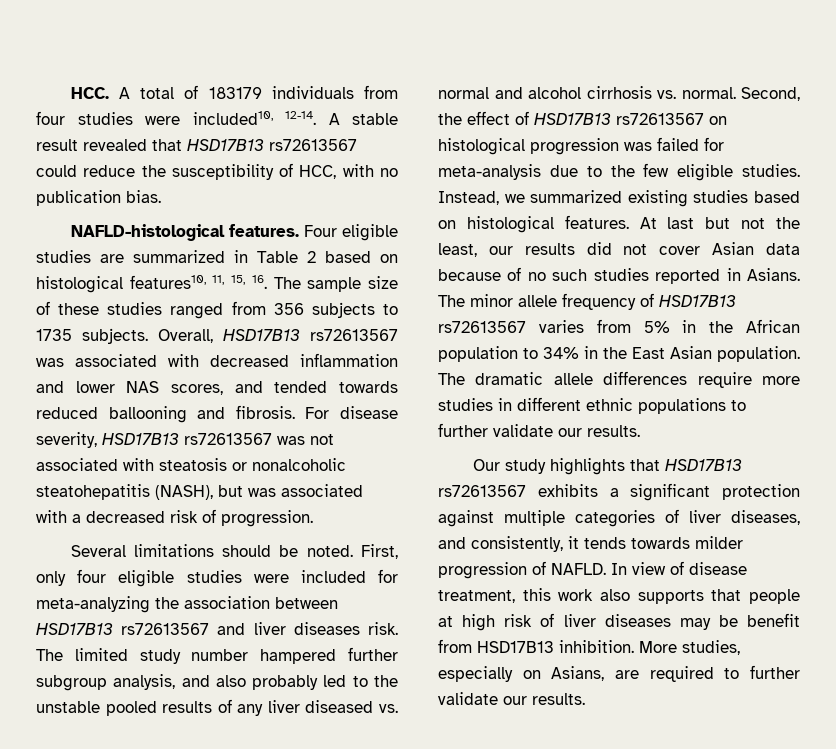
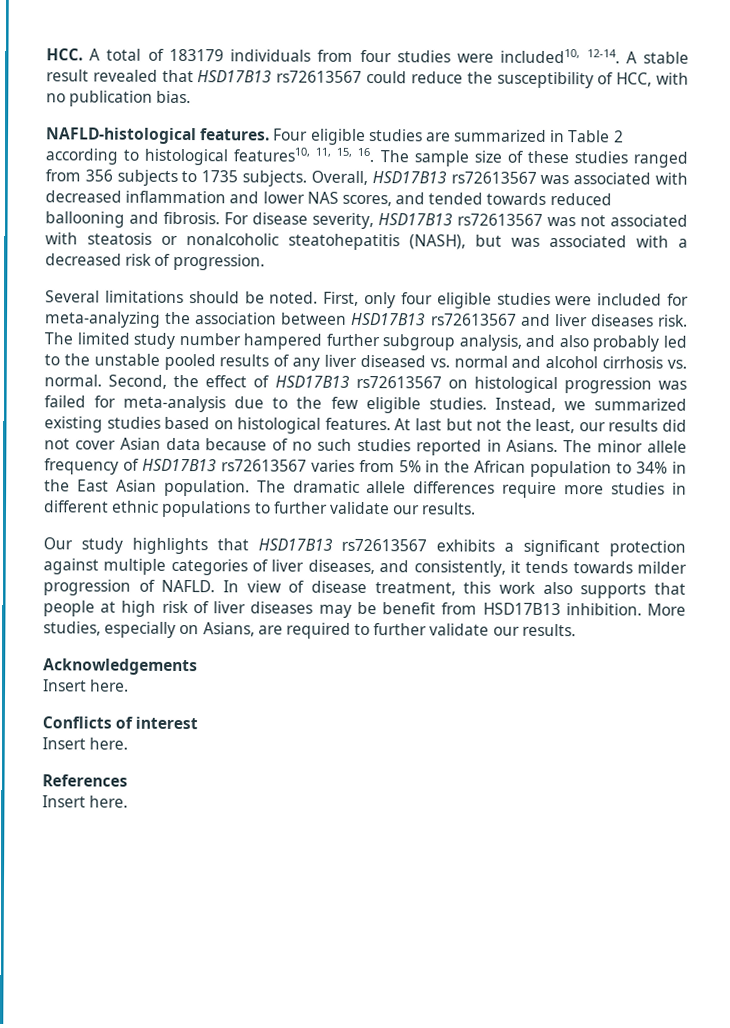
- Four eligible studies are summarized in Table 2 based on histological features10, 11, 15, 16. The sample size of these studies ranged from 356 subjects to 1735 subjects.
+ Four eligible studies are summarized in Table 2 according to histological features10, 11, 15, 16. The sample size of these studies ranged from 356 subjects to 1735 subjects.
+ Acknowledgements
+ Insert here.
+ Conflicts of interest
+ Insert here.
+ References
+ Insert here.

